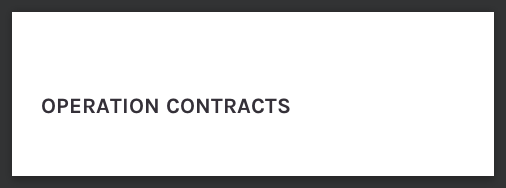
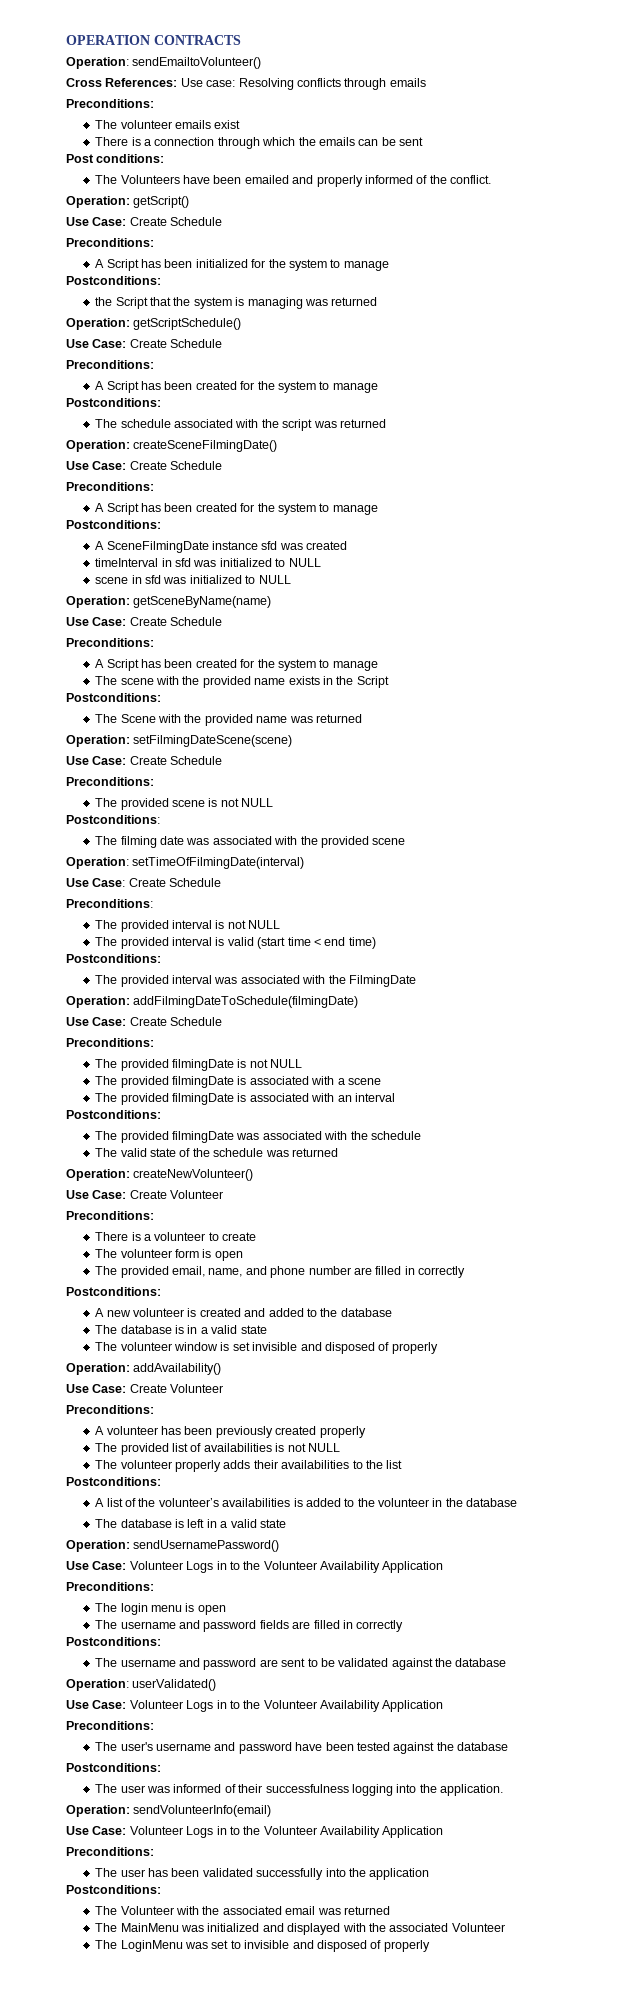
+ Operation: sendEmailtoVolunteer()
+ Cross References: Use case: Resolving conflicts through emails
+ Preconditions:
+ The volunteer emails exist
+ There is a connection through which the emails can be sent
+ Post conditions:
+ The Volunteers have been emailed and properly informed of the conflict.
+ Operation: getScript()
+ Use Case: Create Schedule
+ Preconditions:
+ A Script has been initialized for the system to manage
+ Postconditions:
+ the Script that the system is managing was returned
+ Operation: getScriptSchedule()
+ Use Case: Create Schedule
+ Preconditions:
+ A Script has been created for the system to manage
+ Postconditions:
+ The schedule associated with the script was returned
+ Operation: createSceneFilmingDate()
+ Use Case: Create Schedule
+ Preconditions:
+ A Script has been created for the system to manage
+ Postconditions:
+ A SceneFilmingDate instance sfd was created
+ timeInterval in sfd was initialized to NULL
+ scene in sfd was initialized to NULL
+ Operation: getSceneByName(name)
+ Use Case: Create Schedule
+ Preconditions:
+ A Script has been created for the system to manage
+ The scene with the provided name exists in the Script
+ Postconditions:
+ The Scene with the provided name was returned
+ Operation: setFilmingDateScene(scene)
+ Use Case: Create Schedule
+ Preconditions:
+ The provided scene is not NULL
+ Postconditions:
+ The filming date was associated with the provided scene
+ Operation: setTimeOfFilmingDate(interval)
+ Use Case: Create Schedule
+ Preconditions:
+ The provided interval is not NULL
+ The provided interval is valid (start time < end time)
+ Postconditions:
+ The provided interval was associated with the FilmingDate
+ Operation: addFilmingDateToSchedule(filmingDate)
+ Use Case: Create Schedule
+ Preconditions:
+ The provided filmingDate is not NULL
+ The provided filmingDate is associated with a scene
+ The provided filmingDate is associated with an interval
+ Postconditions:
+ The provided filmingDate was associated with the schedule
+ The valid state of the schedule was returned
+ Operation: createNewVolunteer()
+ Use Case: Create Volunteer
+ Preconditions:
+ There is a volunteer to create
+ The volunteer form is open
+ The provided email, name, and phone number are filled in correctly
+ Postconditions:
+ A new volunteer is created and added to the database
+ The database is in a valid state
+ The volunteer window is set invisible and disposed of properly
+ Operation: addAvailability()
+ Use Case: Create Volunteer
+ Preconditions:
+ A volunteer has been previously created properly
+ The provided list of availabilities is not NULL
+ The volunteer properly adds their availabilities to the list
+ Postconditions:
+ A list of the volunteer’s availabilities is added to the volunteer in the database
+ The database is left in a valid state
+ Operation: sendUsernamePassword()
+ Use Case: Volunteer Logs in to the Volunteer Availability Application
+ Preconditions:
+ The login menu is open
+ The username and password fields are filled in correctly
+ Postconditions:
+ The username and password are sent to be validated against the database
+ Operation: userValidated()
+ Use Case: Volunteer Logs in to the Volunteer Availability Application
+ Preconditions:
+ The user's username and password have been tested against the database
+ Postconditions:
+ The user was informed of their successfulness logging into the application.
+ Operation: sendVolunteerInfo(email)
+ Use Case: Volunteer Logs in to the Volunteer Availability Application
+ Preconditions:
+ The user has been validated successfully into the application
+ Postconditions:
+ The Volunteer with the associated email was returned
+ The MainMenu was initialized and displayed with the associated Volunteer
+ The LoginMenu was set to invisible and disposed of properly

